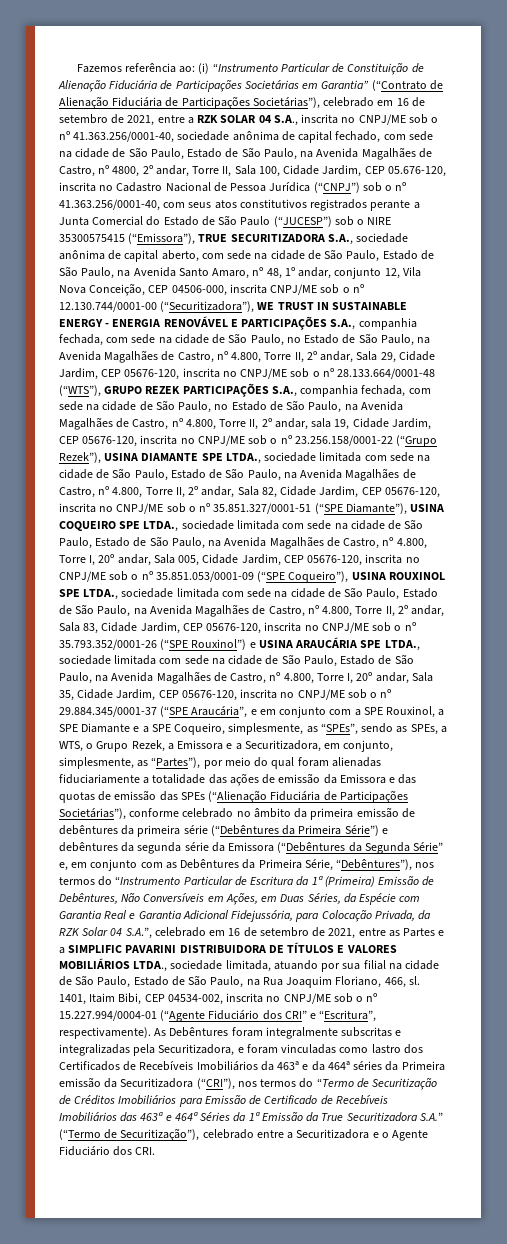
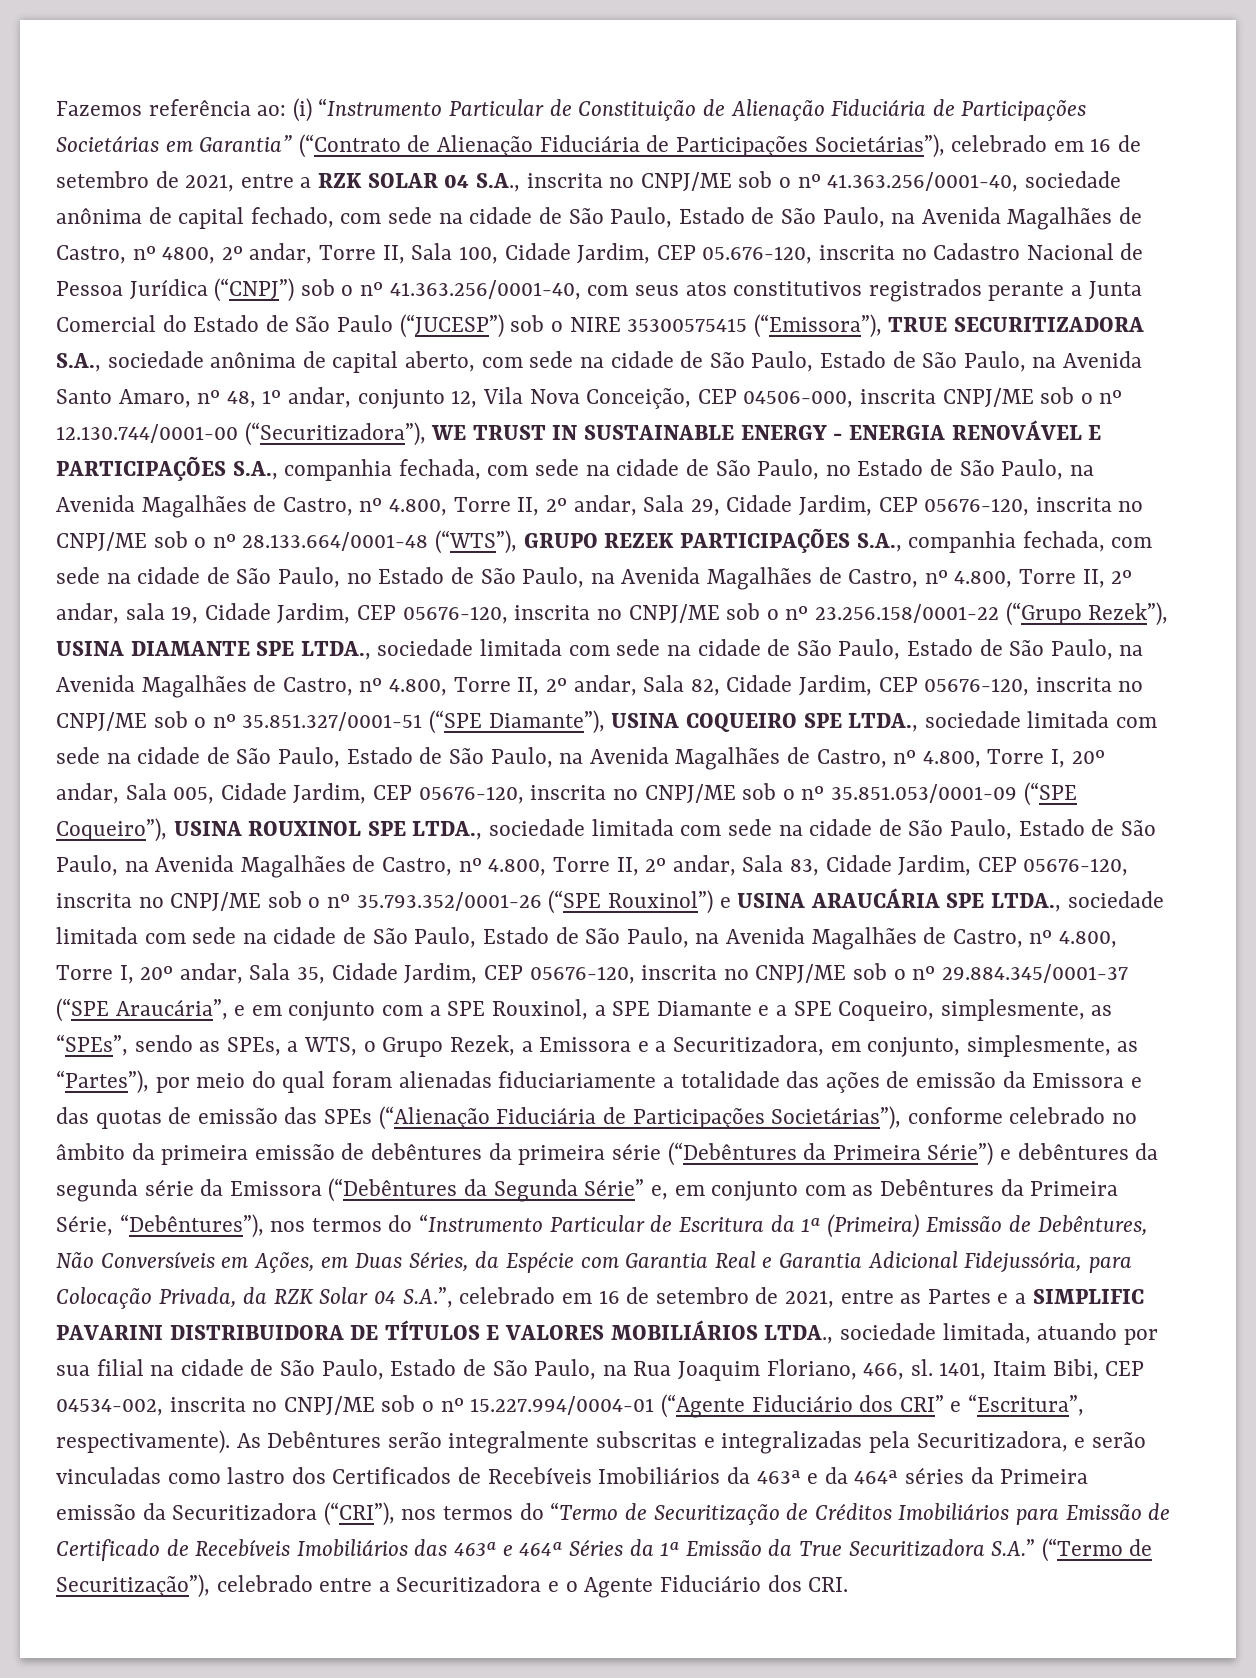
- As Debêntures foram integralmente subscritas e integralizadas pela Securitizadora, e foram vinculadas como lastro dos Certificados de Recebíveis Imobiliários da 463ª e da 464ª séries da Primeira emissão da Securitizadora (“CRI”), nos termos do “Termo de Securitização de Créditos Imobiliários para Emissão de Certificado de Recebíveis Imobiliários das 463ª e 464ª Séries da 1ª Emissão da True Securitizadora S.A.” (“Termo de Securitização”), celebrado entre a Securitizadora e o Agente Fiduciário dos CRI.
+ As Debêntures serão integralmente subscritas e integralizadas pela Securitizadora, e serão vinculadas como lastro dos Certificados de Recebíveis Imobiliários da 463ª e da 464ª séries da Primeira emissão da Securitizadora (“CRI”), nos termos do “Termo de Securitização de Créditos Imobiliários para Emissão de Certificado de Recebíveis Imobiliários das 463ª e 464ª Séries da 1ª Emissão da True Securitizadora S.A.” (“Termo de Securitização”), celebrado entre a Securitizadora e o Agente Fiduciário dos CRI.

